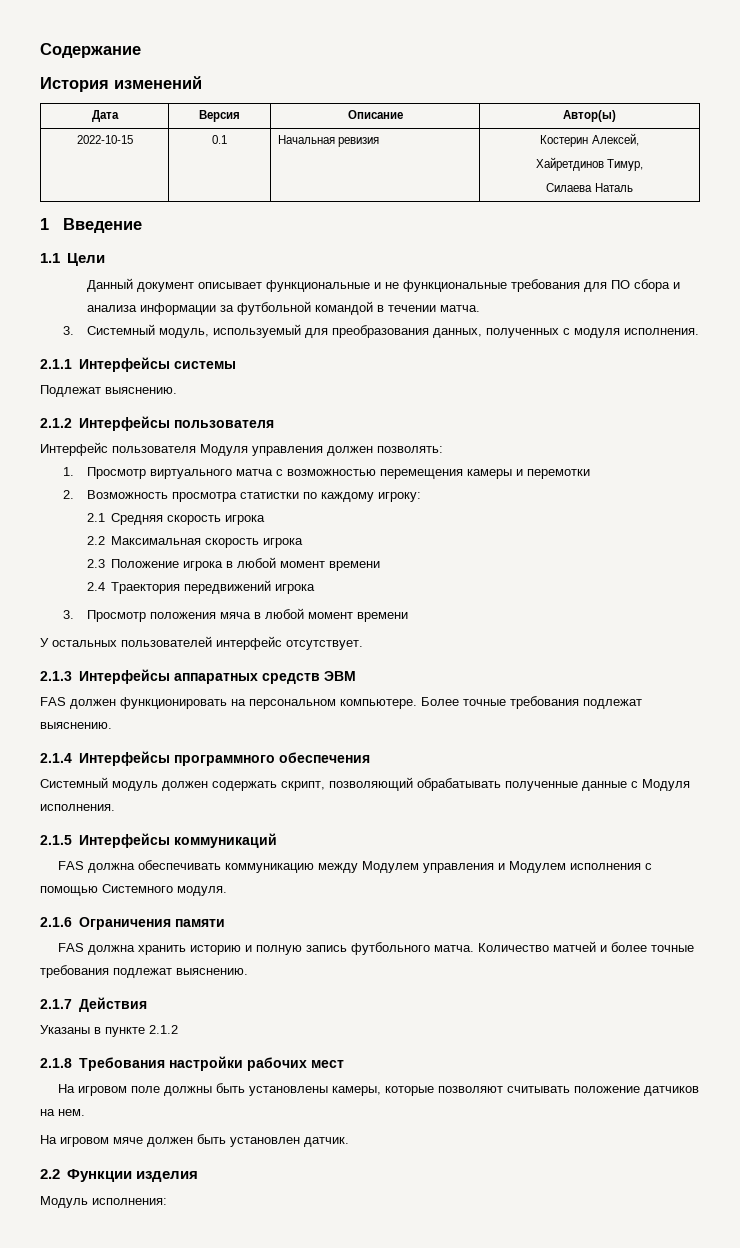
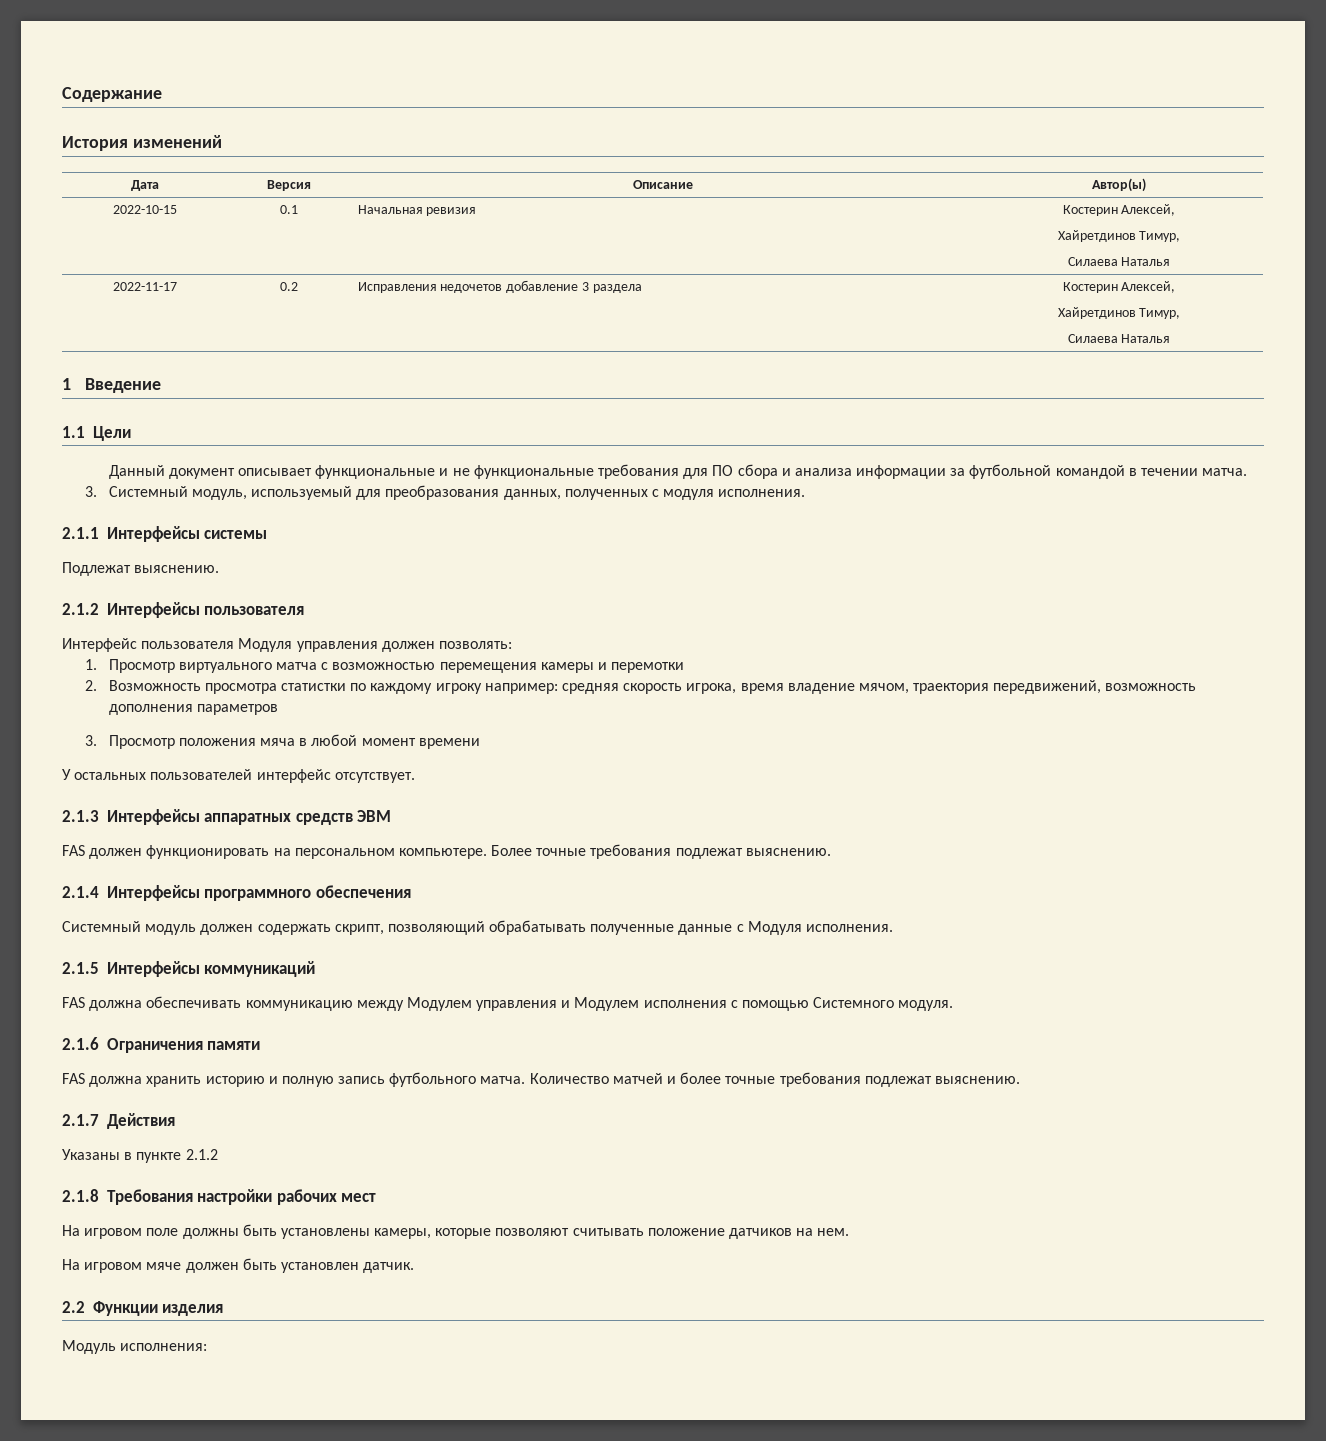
  2022-10-15 | 0.1 | Начальная ревизия | Костерин Алексей,
  Хайретдинов Тимур,
- Силаева Наталь
+ Силаева Наталья
+ 2022-11-17 | 0.2 | Исправления недочетов добавление 3 раздела | Костерин Алексей,
+ Хайретдинов Тимур,
+ Силаева Наталья
- 2. Возможность просмотра статистки по каждому игроку:
- 2.1 Средняя скорость игрока
- 2.2 Максимальная скорость игрока
- 2.3 Положение игрока в любой момент времени
- 2.4 Траектория передвижений игрока
+ 2. Возможность просмотра статистки по каждому игроку например: средняя скорость игрока, время владение мячом, траектория передвижений, возможность дополнения параметров

